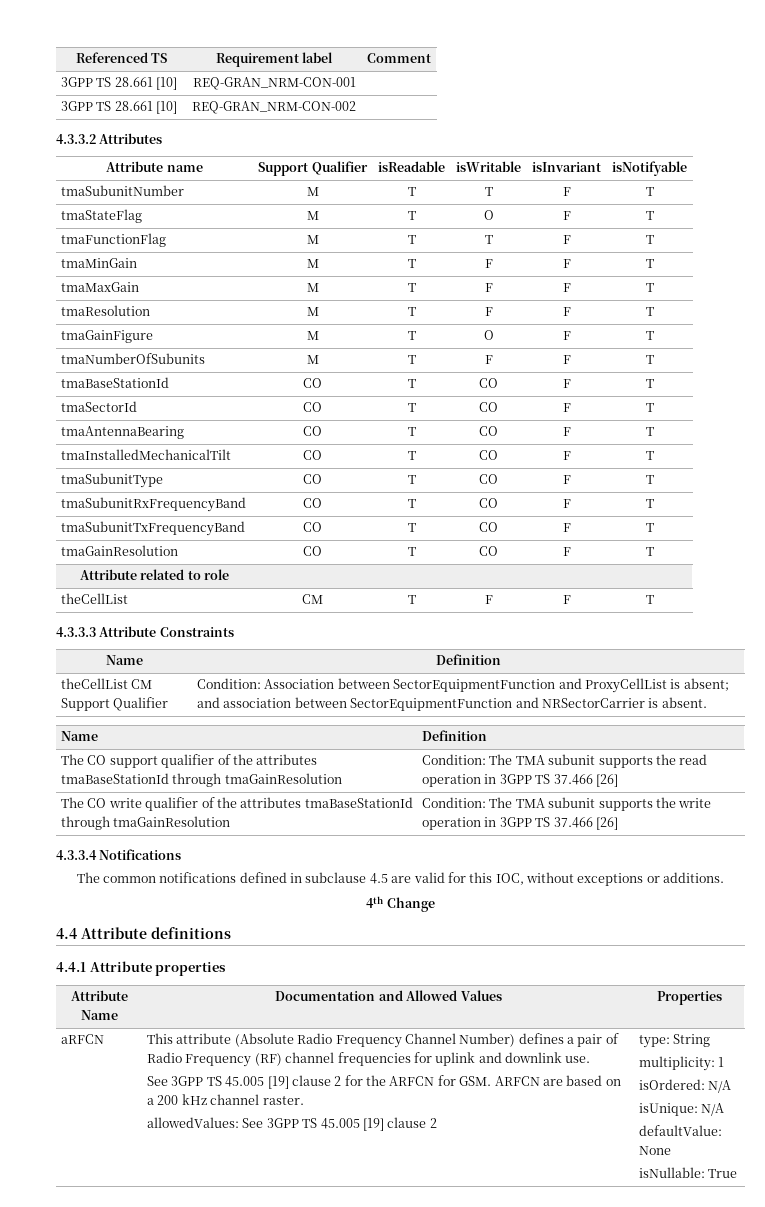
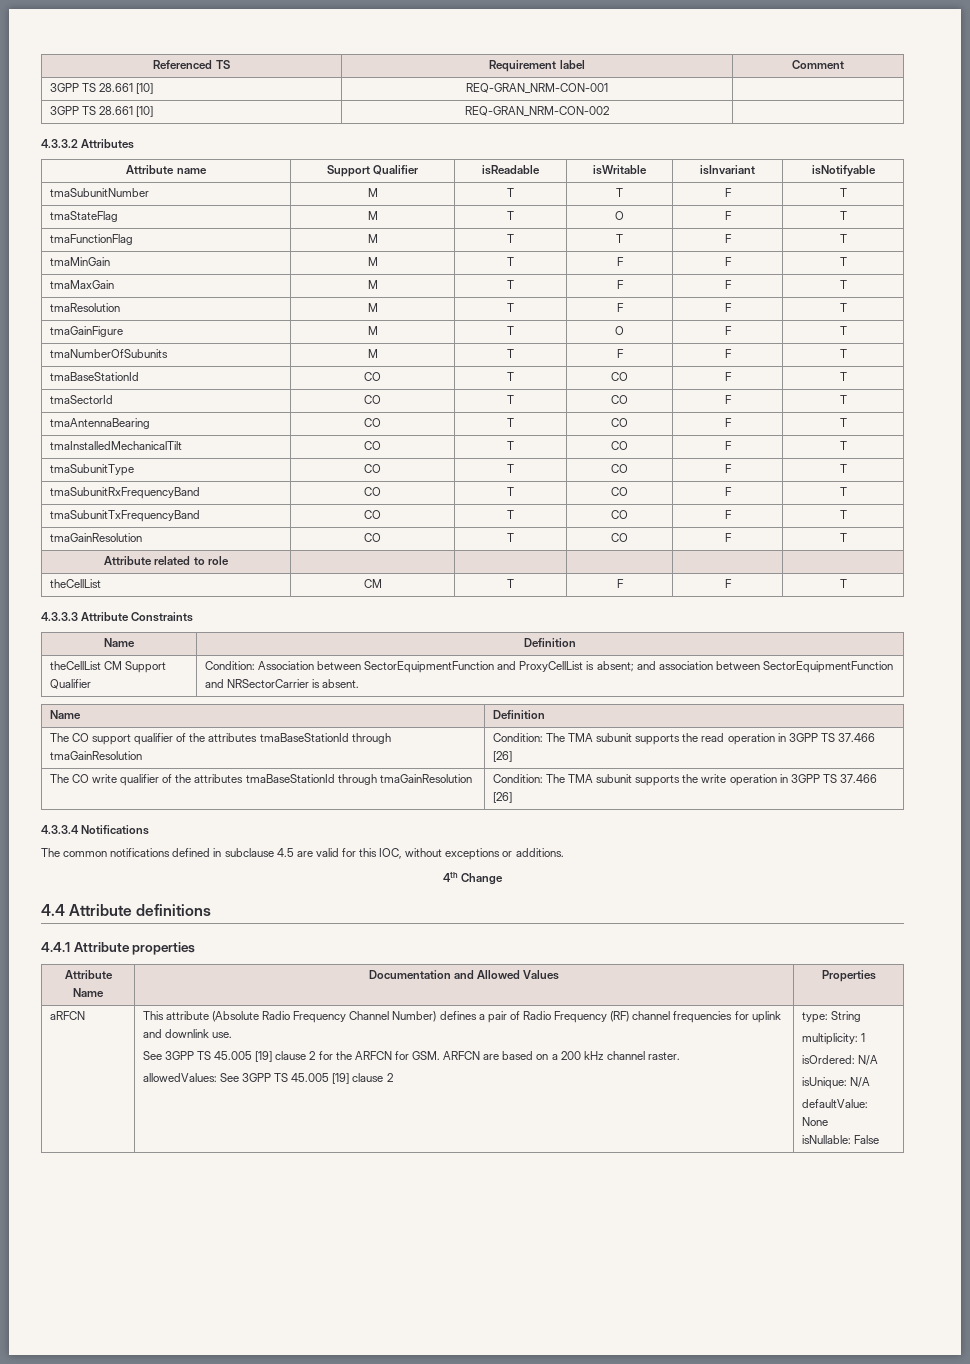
- isNullable: True
+ isNullable: False

